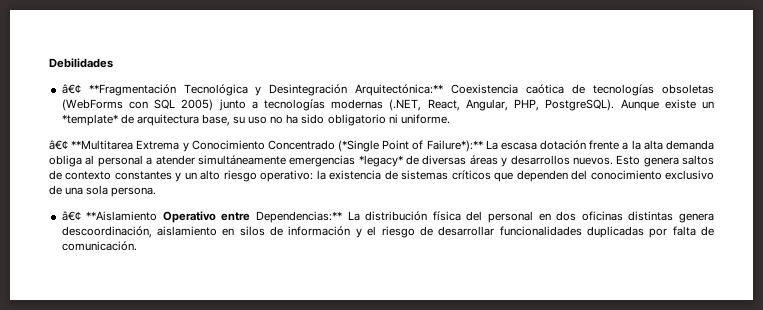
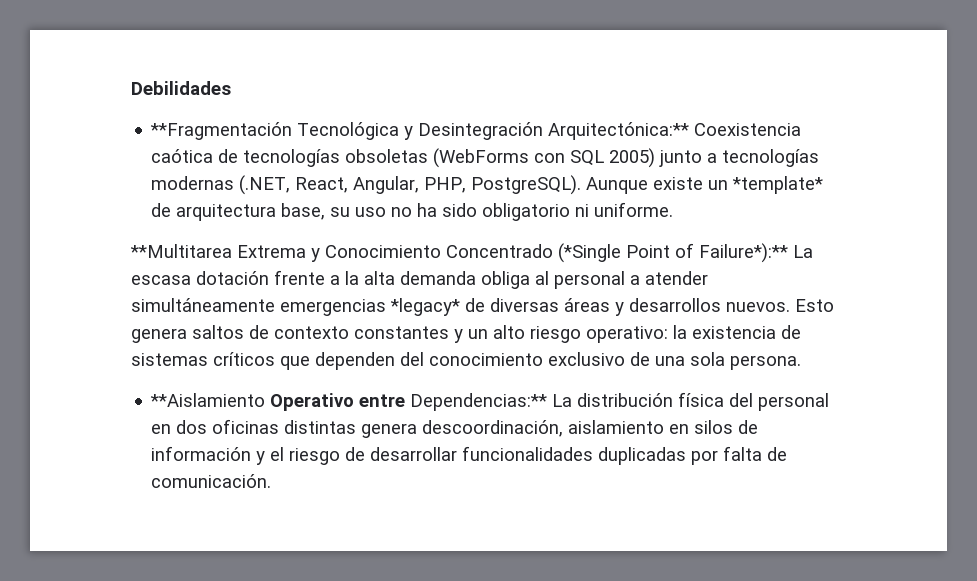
- â€¢ **Fragmentación Tecnológica y Desintegración Arquitectónica:** Coexistencia caótica de tecnologías obsoletas (WebForms con SQL 2005) junto a tecnologías modernas (.NET, React, Angular, PHP, PostgreSQL).
+ **Fragmentación Tecnológica y Desintegración Arquitectónica:** Coexistencia caótica de tecnologías obsoletas (WebForms con SQL 2005) junto a tecnologías modernas (.NET, React, Angular, PHP, PostgreSQL).
- â€¢ **Multitarea Extrema y Conocimiento Concentrado (*Single Point of Failure*):** La escasa dotación frente a la alta demanda obliga al personal a atender simultáneamente emergencias *legacy* de diversas áreas y desarrollos nuevos.
+ **Multitarea Extrema y Conocimiento Concentrado (*Single Point of Failure*):** La escasa dotación frente a la alta demanda obliga al personal a atender simultáneamente emergencias *legacy* de diversas áreas y desarrollos nuevos.
- â€¢ **Aislamiento Operativo entre Dependencias:** La distribución física del personal en dos oficinas distintas genera descoordinación, aislamiento en silos de información y el riesgo de desarrollar funcionalidades duplicadas por falta de comunicación.
+ **Aislamiento Operativo entre Dependencias:** La distribución física del personal en dos oficinas distintas genera descoordinación, aislamiento en silos de información y el riesgo de desarrollar funcionalidades duplicadas por falta de comunicación.

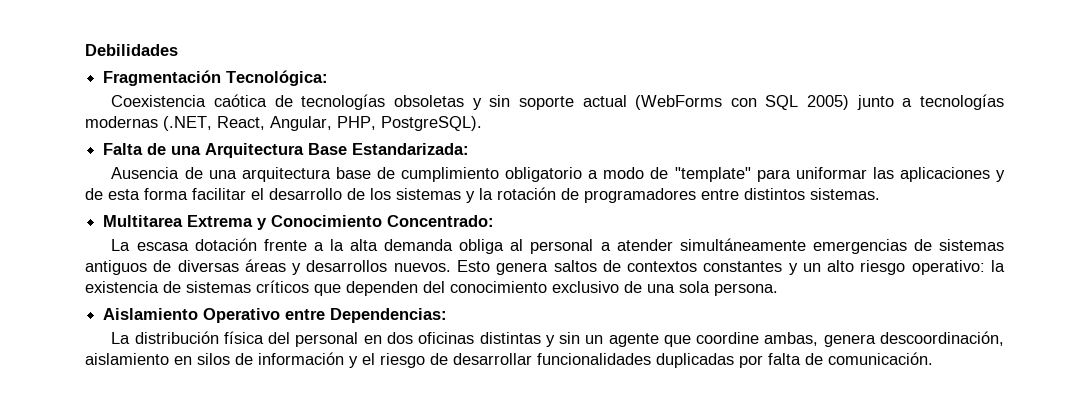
- **Fragmentación Tecnológica y Desintegración Arquitectónica:** Coexistencia caótica de tecnologías obsoletas (WebForms con SQL 2005) junto a tecnologías modernas (.NET, React, Angular, PHP, PostgreSQL). Aunque existe un *template* de arquitectura base, su uso no ha sido obligatorio ni uniforme.
- **Multitarea Extrema y Conocimiento Concentrado (*Single Point of Failure*):** La escasa dotación frente a la alta demanda obliga al personal a atender simultáneamente emergencias *legacy* de diversas áreas y desarrollos nuevos.
+ Fragmentación Tecnológica:
+ Coexistencia caótica de tecnologías obsoletas y sin soporte actual (WebForms con SQL 2005) junto a tecnologías modernas (.NET, React, Angular, PHP, PostgreSQL).
+ Falta de una Arquitectura Base Estandarizada:
+ Ausencia de una arquitectura base de cumplimiento obligatorio a modo de "template" para uniformar las aplicaciones y de esta forma facilitar el desarrollo de los sistemas y la rotación de programadores entre distintos sistemas.
+ Multitarea Extrema y Conocimiento Concentrado:
+ La escasa dotación frente a la alta demanda obliga al personal a atender simultáneamente emergencias de sistemas antiguos de diversas áreas y desarrollos nuevos.
- Esto genera saltos de contexto constantes y un alto riesgo operativo: la existencia de sistemas críticos que dependen del conocimiento exclusivo de una sola persona.
+ Esto genera saltos de contextos constantes y un alto riesgo operativo: la existencia de sistemas críticos que dependen del conocimiento exclusivo de una sola persona.
- **Aislamiento Operativo entre Dependencias:** La distribución física del personal en dos oficinas distintas genera descoordinación, aislamiento en silos de información y el riesgo de desarrollar funcionalidades duplicadas por falta de comunicación.
+ Aislamiento Operativo entre Dependencias:
+ La distribución física del personal en dos oficinas distintas y sin un agente que coordine ambas, genera descoordinación, aislamiento en silos de información y el riesgo de desarrollar funcionalidades duplicadas por falta de comunicación.

